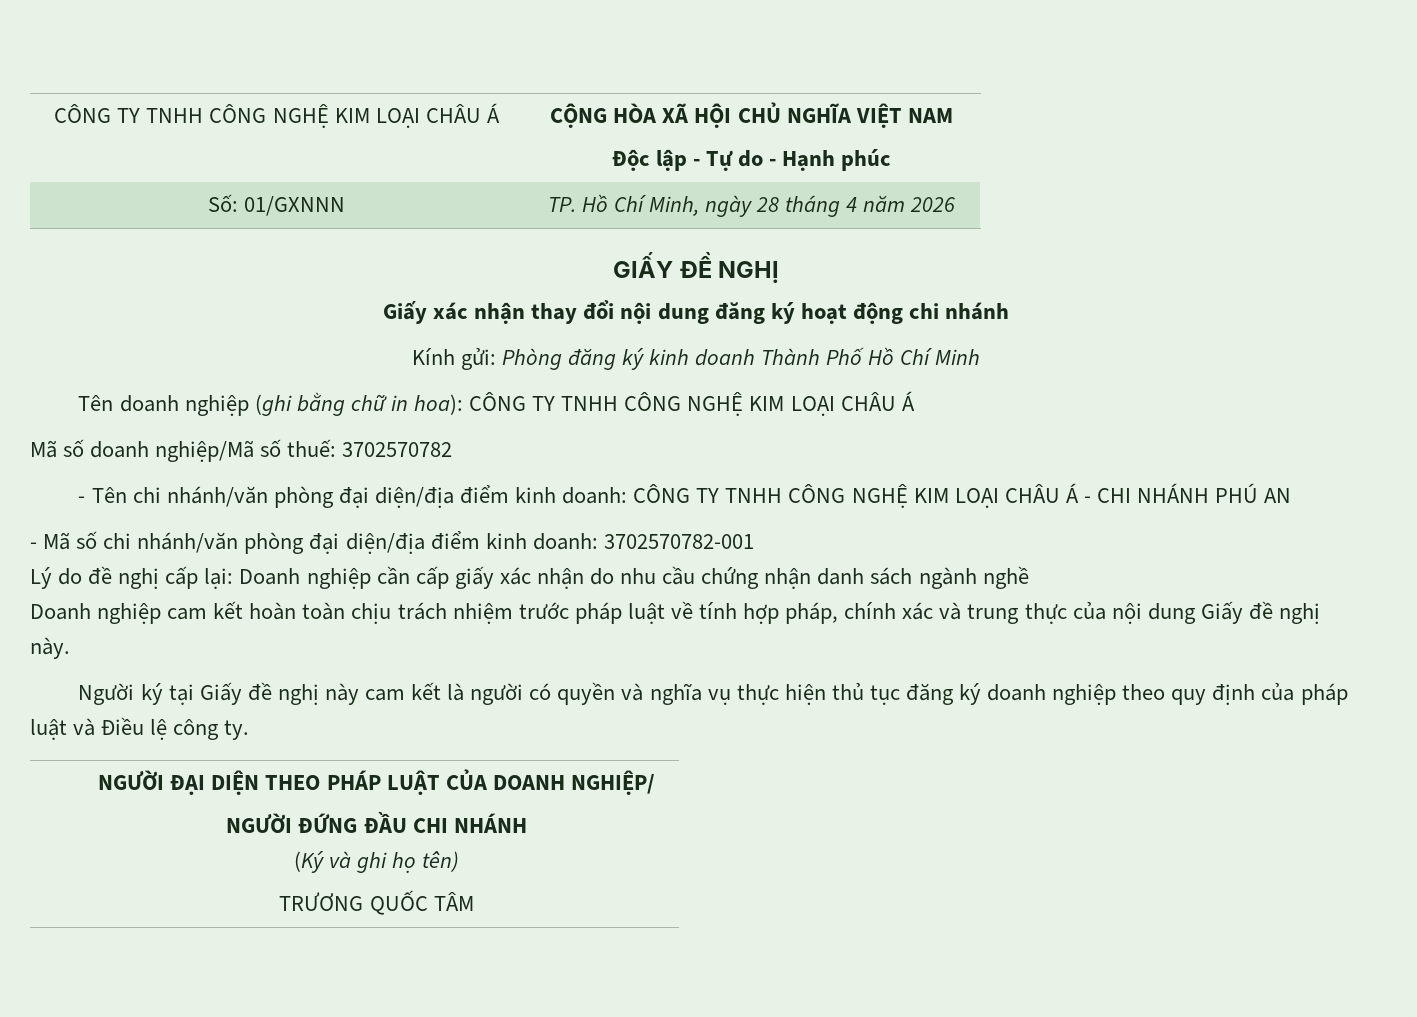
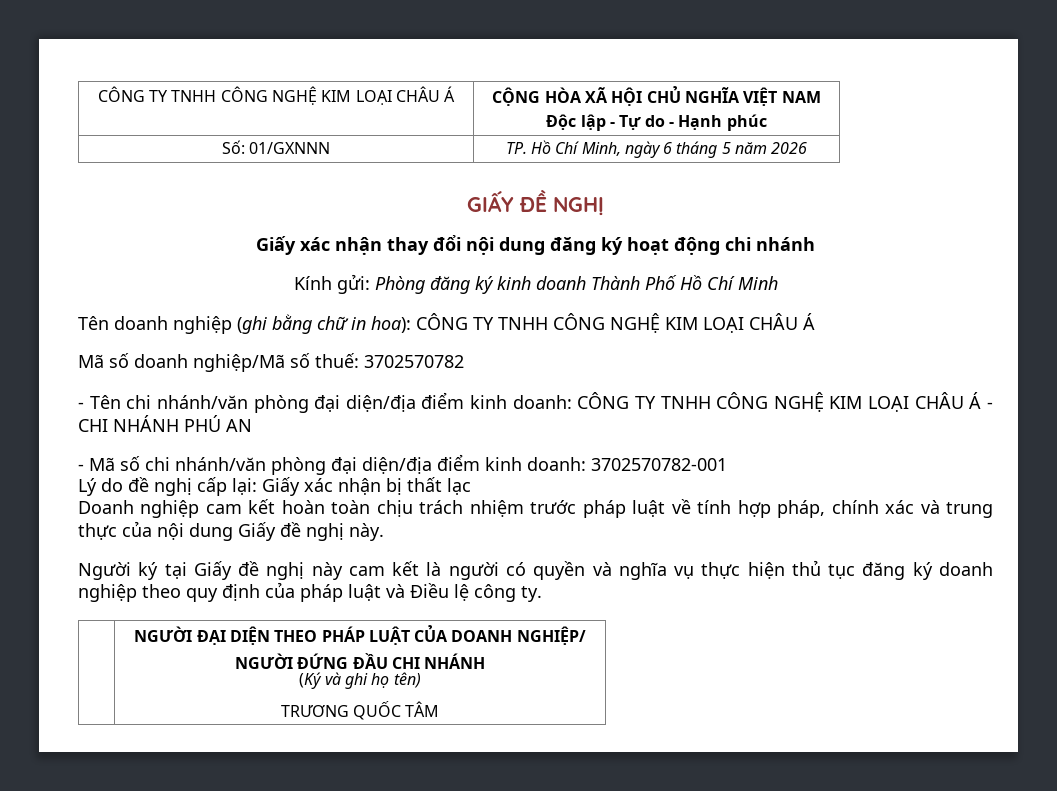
- Số: 01/GXNNN | TP. Hồ Chí Minh, ngày 28 tháng 4 năm 2026
+ Số: 01/GXNNN | TP. Hồ Chí Minh, ngày 6 tháng 5 năm 2026
- Lý do đề nghị cấp lại: Doanh nghiệp cần cấp giấy xác nhận do nhu cầu chứng nhận danh sách ngành nghề
+ Lý do đề nghị cấp lại: Giấy xác nhận bị thất lạc

